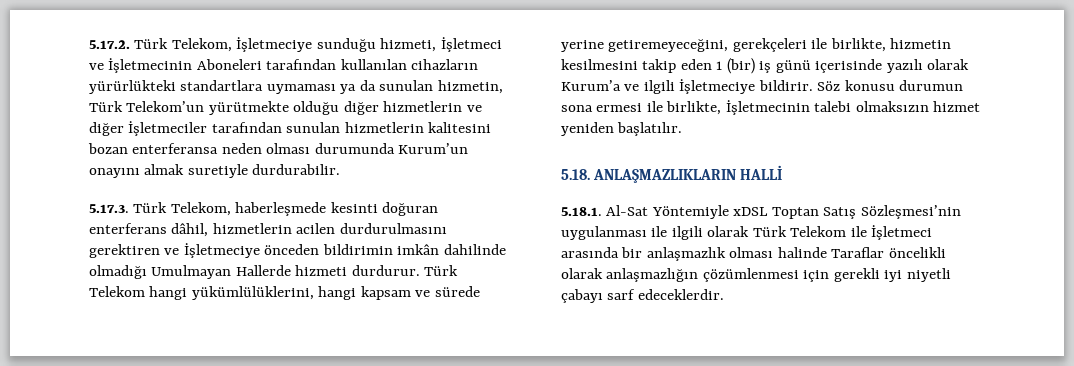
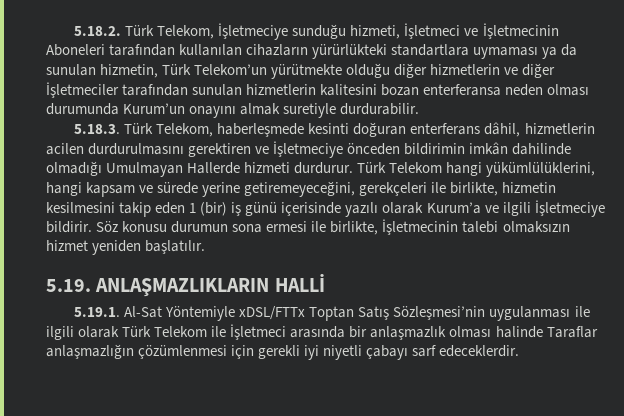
- 5.17.2. Türk Telekom, İşletmeciye sunduğu hizmeti, İşletmeci ve İşletmecinin Aboneleri tarafından kullanılan cihazların yürürlükteki standartlara uymaması ya da sunulan hizmetin, Türk Telekom’un yürütmekte olduğu diğer hizmetlerin ve diğer İşletmeciler tarafından sunulan hizmetlerin kalitesini bozan enterferansa neden olması durumunda Kurum’un onayını almak suretiyle durdurabilir.
+ 5.18.2. Türk Telekom, İşletmeciye sunduğu hizmeti, İşletmeci ve İşletmecinin Aboneleri tarafından kullanılan cihazların yürürlükteki standartlara uymaması ya da sunulan hizmetin, Türk Telekom’un yürütmekte olduğu diğer hizmetlerin ve diğer İşletmeciler tarafından sunulan hizmetlerin kalitesini bozan enterferansa neden olması durumunda Kurum’un onayını almak suretiyle durdurabilir.
- 5.17.3. Türk Telekom, haberleşmede kesinti doğuran enterferans dâhil, hizmetlerin acilen durdurulmasını gerektiren ve İşletmeciye önceden bildirimin imkân dahilinde olmadığı Umulmayan Hallerde hizmeti durdurur.
+ 5.18.3. Türk Telekom, haberleşmede kesinti doğuran enterferans dâhil, hizmetlerin acilen durdurulmasını gerektiren ve İşletmeciye önceden bildirimin imkân dahilinde olmadığı Umulmayan Hallerde hizmeti durdurur.
- 5.18. ANLAŞMAZLIKLARIN HALLİ
+ 5.19. ANLAŞMAZLIKLARIN HALLİ
- 5.18.1. Al-Sat Yöntemiyle xDSL Toptan Satış Sözleşmesi’nin uygulanması ile ilgili olarak Türk Telekom ile İşletmeci arasında bir anlaşmazlık olması halinde Taraflar öncelikli olarak anlaşmazlığın çözümlenmesi için gerekli iyi niyetli çabayı sarf edeceklerdir.
+ 5.19.1. Al-Sat Yöntemiyle xDSL/FTTx Toptan Satış Sözleşmesi’nin uygulanması ile ilgili olarak Türk Telekom ile İşletmeci arasında bir anlaşmazlık olması halinde Taraflar anlaşmazlığın çözümlenmesi için gerekli iyi niyetli çabayı sarf edeceklerdir.

